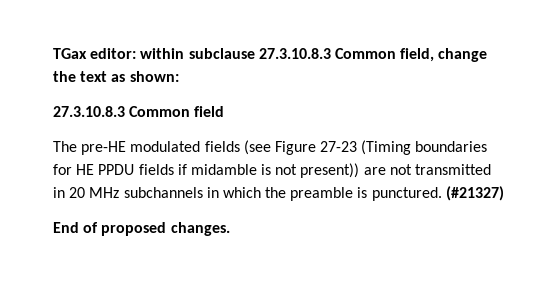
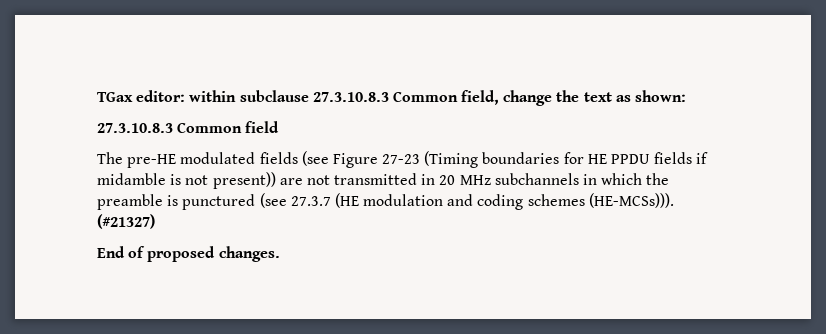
- The pre-HE modulated fields (see Figure 27-23 (Timing boundaries for HE PPDU fields if midamble is not present)) are not transmitted in 20 MHz subchannels in which the preamble is punctured.
+ The pre-HE modulated fields (see Figure 27-23 (Timing boundaries for HE PPDU fields if midamble is not present)) are not transmitted in 20 MHz subchannels in which the preamble is punctured (see 27.3.7 (HE modulation and coding schemes (HE-MCSs))).

